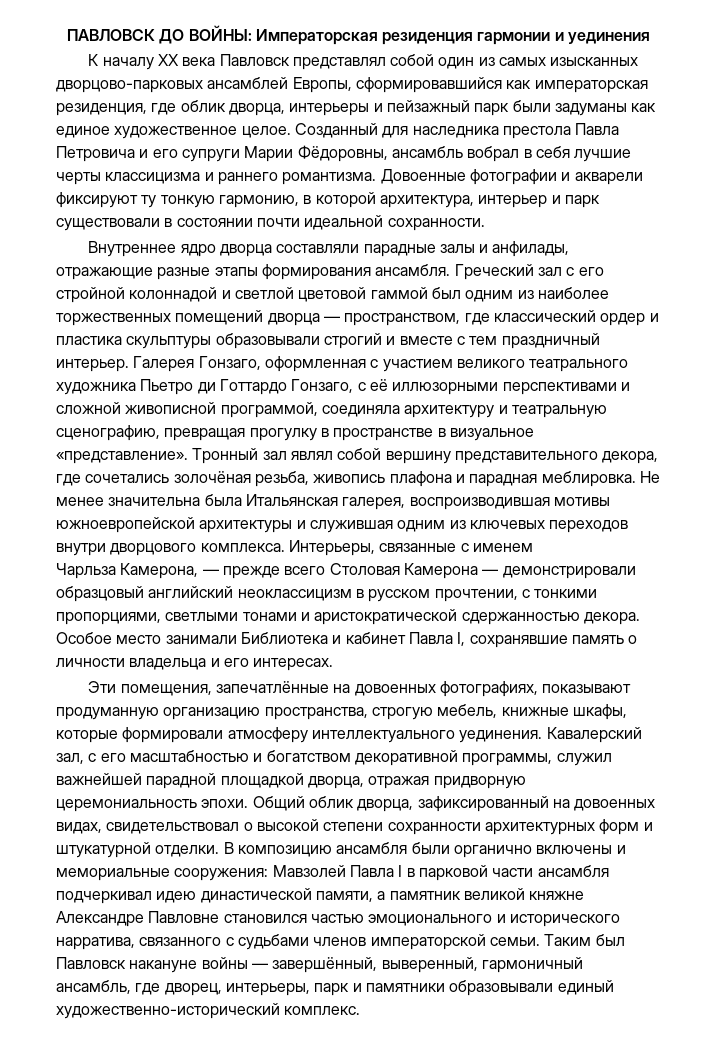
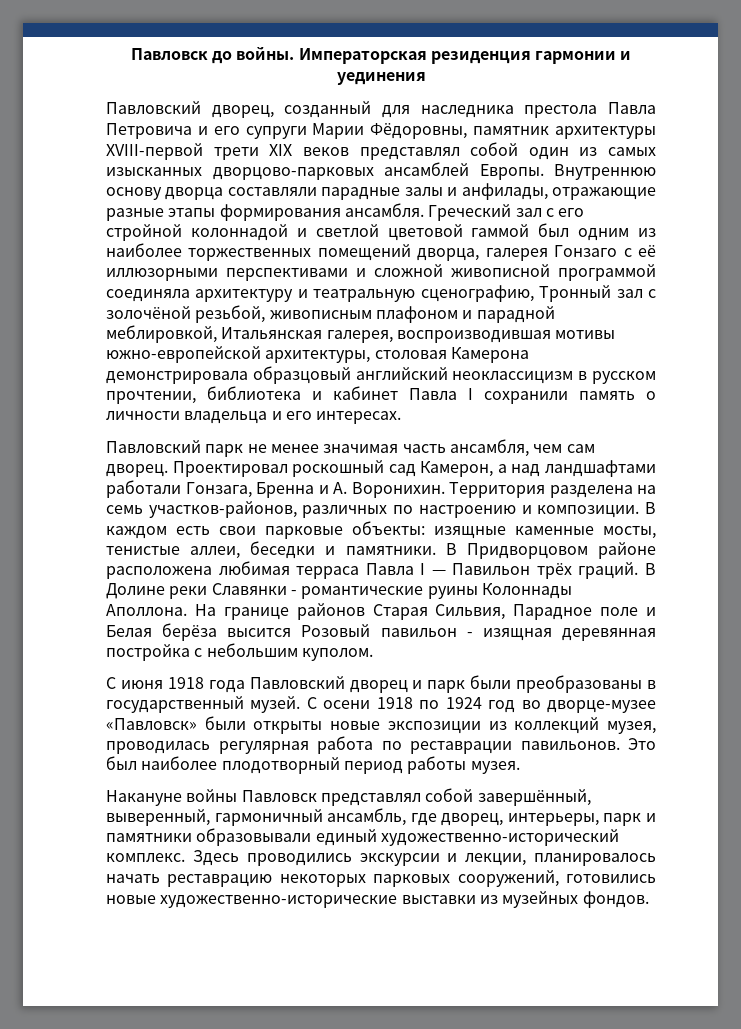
- ПАВЛОВСК ДО ВОЙНЫ: Императорская резиденция гармонии и уединения
+ Павловск до войны. Императорская резиденция гармонии и уединения
- К началу ХХ века Павловск представлял собой один из самых изысканных дворцово-парковых ансамблей Европы, сформировавшийся как императорская резиденция, где облик дворца, интерьеры и пейзажный парк были задуманы как единое художественное целое. Созданный для наследника престола Павла Петровича и его супруги Марии Фёдоровны, ансамбль вобрал в себя лучшие черты классицизма и раннего романтизма. Довоенные фотографии и акварели фиксируют ту тонкую гармонию, в которой архитектура, интерьер и парк существовали в состоянии почти идеальной сохранности.
- Внутреннее ядро дворца составляли парадные залы и анфилады, отражающие разные этапы формирования ансамбля.
+ Павловский дворец, созданный для наследника престола Павла Петровича и его супруги Марии Фёдоровны, памятник архитектуры XVIII-первой трети XIX веков представлял собой один из самых изысканных дворцово-парковых ансамблей Европы. Внутреннюю основу дворца составляли парадные залы и анфилады, отражающие разные этапы формирования ансамбля.
- Греческий зал с его стройной колоннадой и светлой цветовой гаммой был одним из наиболее торжественных помещений дворца — пространством, где классический ордер и пластика скульптуры образовывали строгий и вместе с тем праздничный интерьер. Галерея Гонзаго, оформленная с участием великого театрального художника Пьетро ди Готтардо Гонзаго, с её иллюзорными перспективами и сложной живописной программой, соединяла архитектуру и театральную сценографию, превращая прогулку в пространстве в визуальное «представление». Тронный зал являл собой вершину представительного декора, где сочетались золочёная резьба, живопись плафона и парадная меблировка. Не менее значительна была Итальянская галерея, воспроизводившая мотивы южноевропейской архитектуры и служившая одним из ключевых переходов внутри дворцового комплекса. Интерьеры, связанные с именем
- Чарльза Камерона, — прежде всего Столовая Камерона — демонстрировали образцовый английский неоклассицизм в русском прочтении, с тонкими пропорциями, светлыми тонами и аристократической сдержанностью декора. Особое место занимали Библиотека и кабинет Павла I, сохранявшие память о личности владельца и его интересах.
+ Греческий зал с его стройной колоннадой и светлой цветовой гаммой был одним из наиболее торжественных помещений дворца, галерея Гонзаго с её иллюзорными перспективами и сложной живописной программой соединяла архитектуру и театральную сценографию, Тронный зал с золочёной резьбой, живописным плафоном и парадной меблировкой, Итальянская галерея, воспроизводившая мотивы южно-европейской архитектуры, столовая Камерона демонстрировала образцовый английский неоклассицизм в русском прочтении, библиотека и кабинет Павла I сохранили память о личности владельца и его интересах.
- Эти помещения, запечатлённые на довоенных фотографиях, показывают продуманную организацию пространства, строгую мебель, книжные шкафы, которые формировали атмосферу интеллектуального уединения. Кавалерский зал, с его масштабностью и богатством декоративной программы, служил важнейшей парадной площадкой дворца, отражая придворную церемониальность эпохи. Общий облик дворца, зафиксированный на довоенных видах, свидетельствовал о высокой степени сохранности архитектурных форм и штукатурной отделки. В композицию ансамбля были органично включены и мемориальные сооружения: Мавзолей Павла I в парковой части ансамбля подчеркивал идею династической памяти, а памятник великой княжне Александре Павловне становился частью эмоционального и исторического нарратива, связанного с судьбами членов императорской семьи. Таким был Павловск накануне войны — завершённый, выверенный, гармоничный ансамбль, где дворец, интерьеры, парк и памятники образовывали единый художественно-исторический комплекс.
+ Павловский парк не менее значимая часть ансамбля, чем сам дворец. Проектировал роскошный сад Камерон, а над ландшафтами работали Гонзага, Бренна и А. Воронихин. Территория разделена на семь участков-районов, различных по настроению и композиции. В каждом есть свои парковые объекты: изящные каменные мосты, тенистые аллеи, беседки и памятники. В Придворцовом районе расположена любимая терраса Павла I — Павильон трёх граций. В Долине реки Славянки - романтические руины Колоннады Аполлона. На границе районов Старая Сильвия, Парадное поле и Белая берёза высится Розовый павильон - изящная деревянная постройка с небольшим куполом.
+ С июня 1918 года Павловский дворец и парк были преобразованы в государственный музей. С осени 1918 по 1924 год во дворце-музее «Павловск» были открыты новые экспозиции из коллекций музея, проводилась регулярная работа по реставрации павильонов. Это был наиболее плодотворный период работы музея.
+ Накануне войны Павловск представлял собой завершённый, выверенный, гармоничный ансамбль, где дворец, интерьеры, парк и памятники образовывали единый художественно-исторический комплекс.
+ Здесь проводились экскурсии и лекции, планировалось начать реставрацию некоторых парковых сооружений, готовились новые художественно-исторические выставки из музейных фондов.

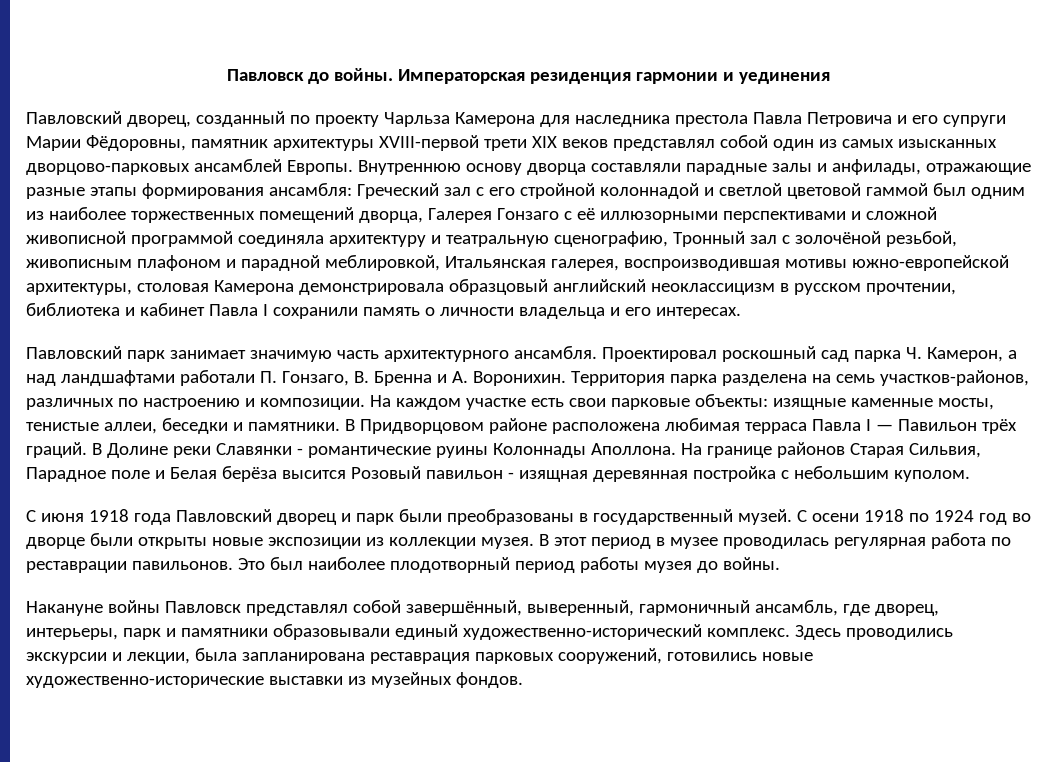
- Павловский дворец, созданный для наследника престола Павла Петровича и его супруги Марии Фёдоровны, памятник архитектуры XVIII-первой трети XIX веков представлял собой один из самых изысканных дворцово-парковых ансамблей Европы.
+ Павловский дворец, созданный по проекту Чарльза Камерона для наследника престола Павла Петровича и его супруги Марии Фёдоровны, памятник архитектуры XVIII-первой трети XIX веков представлял собой один из самых изысканных дворцово-парковых ансамблей Европы.
- Внутреннюю основу дворца составляли парадные залы и анфилады, отражающие разные этапы формирования ансамбля.
+ Внутреннюю основу дворца составляли парадные залы и анфилады, отражающие разные этапы формирования ансамбля:
- Греческий зал с его стройной колоннадой и светлой цветовой гаммой был одним из наиболее торжественных помещений дворца, галерея Гонзаго с её иллюзорными перспективами и сложной живописной программой соединяла архитектуру и театральную сценографию, Тронный зал с золочёной резьбой, живописным плафоном и парадной меблировкой, Итальянская галерея, воспроизводившая мотивы южно-европейской архитектуры, столовая Камерона демонстрировала образцовый английский неоклассицизм в русском прочтении, библиотека и кабинет Павла I сохранили память о личности владельца и его интересах.
+ Греческий зал с его стройной колоннадой и светлой цветовой гаммой был одним из наиболее торжественных помещений дворца, Галерея Гонзаго с её иллюзорными перспективами и сложной живописной программой соединяла архитектуру и театральную сценографию, Тронный зал с золочёной резьбой, живописным плафоном и парадной меблировкой, Итальянская галерея, воспроизводившая мотивы южно-европейской архитектуры, столовая Камерона демонстрировала образцовый английский неоклассицизм в русском прочтении, библиотека и кабинет Павла I сохранили память о личности владельца и его интересах.
- Павловский парк не менее значимая часть ансамбля, чем сам дворец.
+ Павловский парк занимает значимую часть архитектурного ансамбля.
- Проектировал роскошный сад Камерон, а над ландшафтами работали Гонзага, Бренна и А. Воронихин.
+ Проектировал роскошный сад парка Ч. Камерон, а над ландшафтами работали П. Гонзаго, В. Бренна и А. Воронихин.
- Территория разделена на семь участков-районов, различных по настроению и композиции.
+ Территория парка разделена на семь участков-районов, различных по настроению и композиции.
- В каждом есть свои парковые объекты: изящные каменные мосты, тенистые аллеи, беседки и памятники.
+ На каждом участке есть свои парковые объекты: изящные каменные мосты, тенистые аллеи, беседки и памятники.
- С осени 1918 по 1924 год во дворце-музее «Павловск» были открыты новые экспозиции из коллекций музея, проводилась регулярная работа по реставрации павильонов.
+ С осени 1918 по 1924 год во дворце были открыты новые экспозиции из коллекции музея. В этот период в музее проводилась регулярная работа по реставрации павильонов.
- Это был наиболее плодотворный период работы музея.
+ Это был наиболее плодотворный период работы музея до войны.
- Здесь проводились экскурсии и лекции, планировалось начать реставрацию некоторых парковых сооружений, готовились новые художественно-исторические выставки из музейных фондов.
+ Здесь проводились экскурсии и лекции, была запланирована реставрация парковых сооружений, готовились новые художественно-исторические выставки из музейных фондов.

